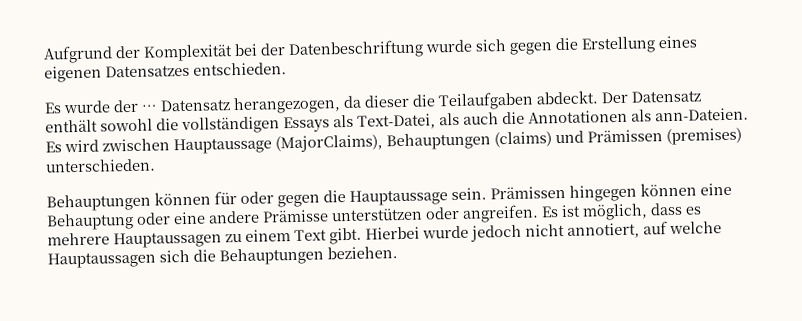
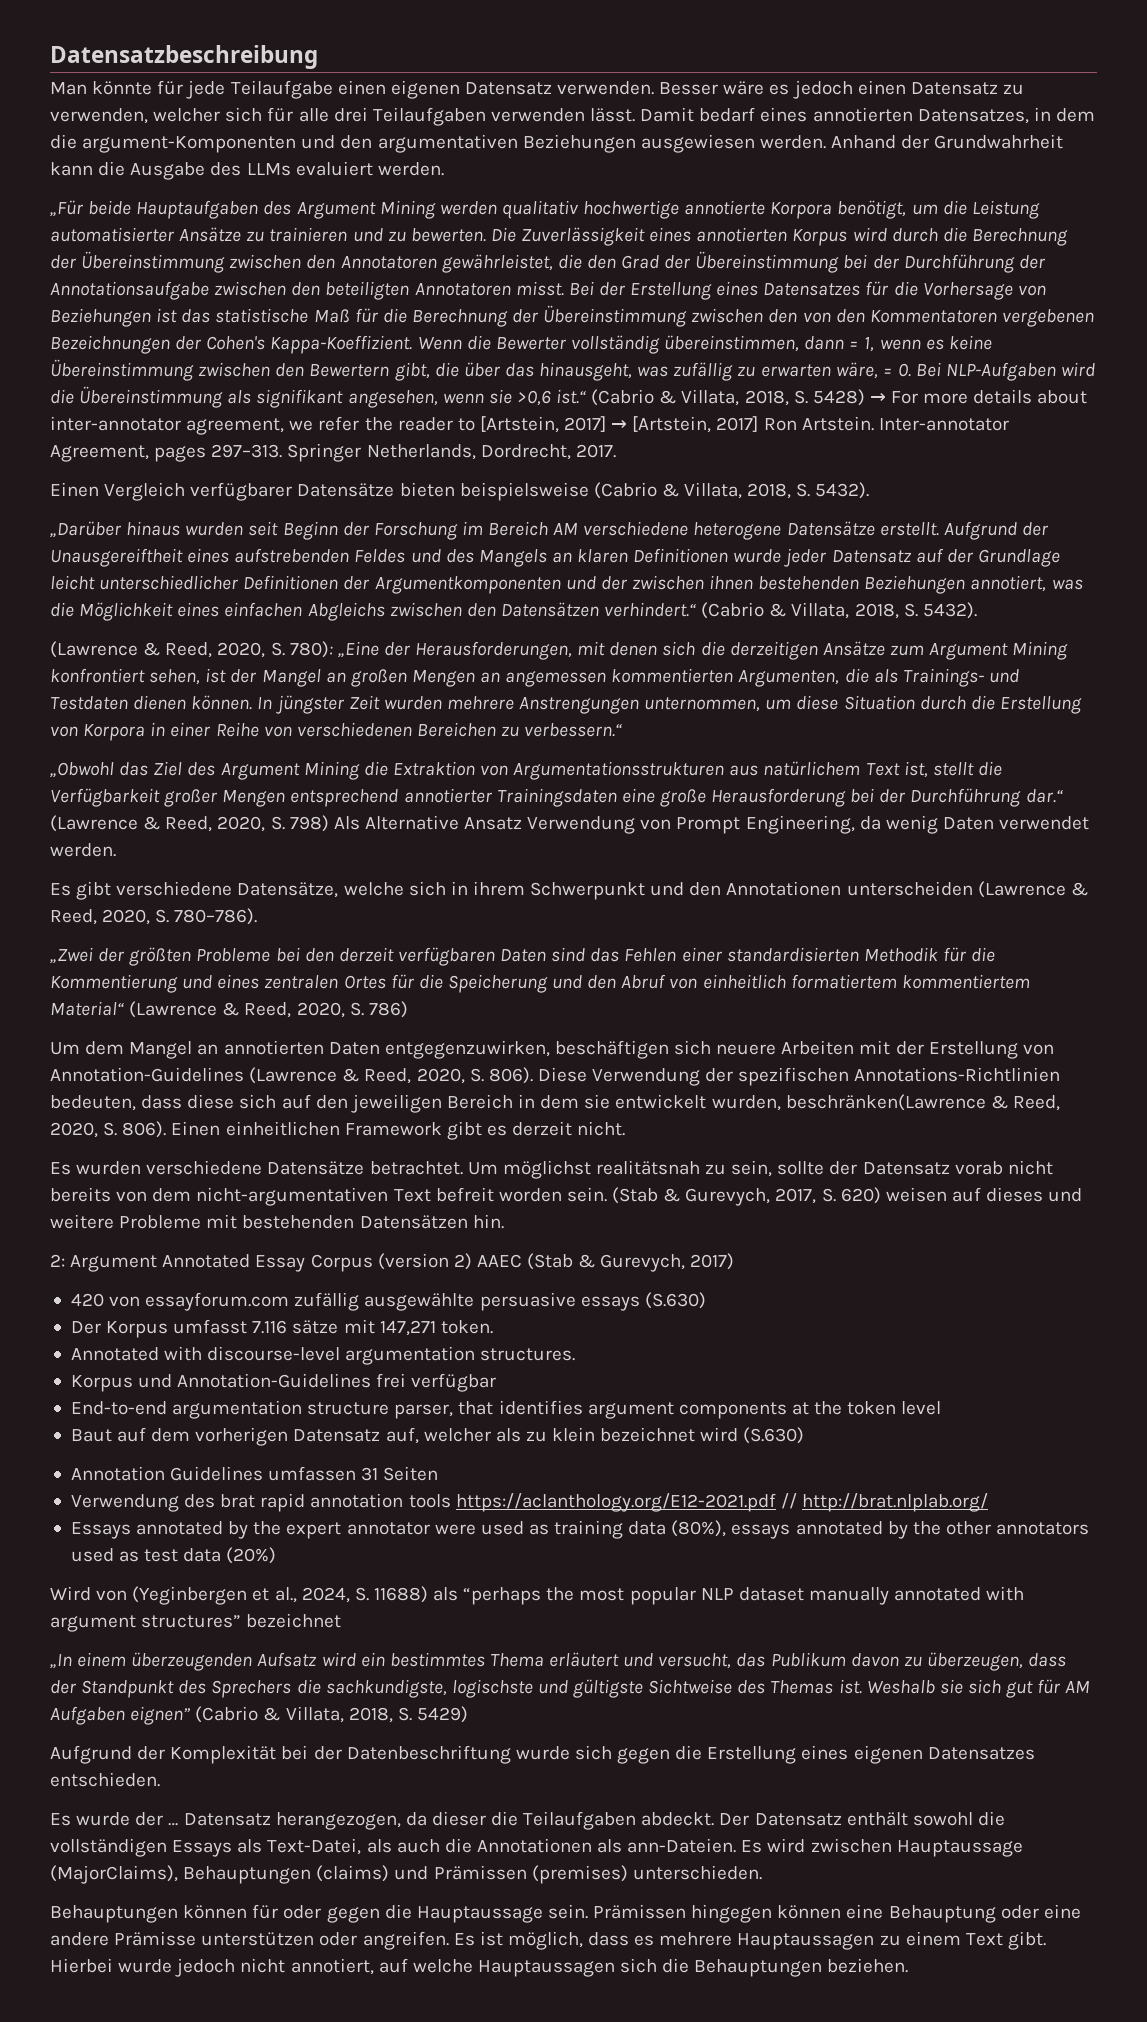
+ Datensatzbeschreibung
+ Man könnte für jede Teilaufgabe einen eigenen Datensatz verwenden. Besser wäre es jedoch einen Datensatz zu verwenden, welcher sich für alle drei Teilaufgaben verwenden lässt. Damit bedarf eines annotierten Datensatzes, in dem die argument-Komponenten und den argumentativen Beziehungen ausgewiesen werden. Anhand der Grundwahrheit kann die Ausgabe des LLMs evaluiert werden.
+ „Für beide Hauptaufgaben des Argument Mining werden qualitativ hochwertige annotierte Korpora benötigt, um die Leistung automatisierter Ansätze zu trainieren und zu bewerten. Die Zuverlässigkeit eines annotierten Korpus wird durch die Berechnung der Übereinstimmung zwischen den Annotatoren gewährleistet, die den Grad der Übereinstimmung bei der Durchführung der Annotationsaufgabe zwischen den beteiligten Annotatoren misst. Bei der Erstellung eines Datensatzes für die Vorhersage von Beziehungen ist das statistische Maß für die Berechnung der Übereinstimmung zwischen den von den Kommentatoren vergebenen Bezeichnungen der Cohen's Kappa-Koeffizient. Wenn die Bewerter vollständig übereinstimmen, dann = 1, wenn es keine Übereinstimmung zwischen den Bewertern gibt, die über das hinausgeht, was zufällig zu erwarten wäre, = 0. Bei NLP-Aufgaben wird die Übereinstimmung als signifikant angesehen, wenn sie >0,6 ist.“ (Cabrio & Villata, 2018, S. 5428) → For more details about inter-annotator agreement, we refer the reader to [Artstein, 2017] → [Artstein, 2017] Ron Artstein. Inter-annotator Agreement, pages 297–313. Springer Netherlands, Dordrecht, 2017.
+ Einen Vergleich verfügbarer Datensätze bieten beispielsweise (Cabrio & Villata, 2018, S. 5432).
+ „Darüber hinaus wurden seit Beginn der Forschung im Bereich AM verschiedene heterogene Datensätze erstellt. Aufgrund der Unausgereiftheit eines aufstrebenden Feldes und des Mangels an klaren Definitionen wurde jeder Datensatz auf der Grundlage leicht unterschiedlicher Definitionen der Argumentkomponenten und der zwischen ihnen bestehenden Beziehungen annotiert, was die Möglichkeit eines einfachen Abgleichs zwischen den Datensätzen verhindert.“ (Cabrio & Villata, 2018, S. 5432).
+ (Lawrence & Reed, 2020, S. 780): „Eine der Herausforderungen, mit denen sich die derzeitigen Ansätze zum Argument Mining konfrontiert sehen, ist der Mangel an großen Mengen an angemessen kommentierten Argumenten, die als Trainings- und Testdaten dienen können. In jüngster Zeit wurden mehrere Anstrengungen unternommen, um diese Situation durch die Erstellung von Korpora in einer Reihe von verschiedenen Bereichen zu verbessern.“
+ „Obwohl das Ziel des Argument Mining die Extraktion von Argumentationsstrukturen aus natürlichem Text ist, stellt die Verfügbarkeit großer Mengen entsprechend annotierter Trainingsdaten eine große Herausforderung bei der Durchführung dar.“ (Lawrence & Reed, 2020, S. 798) Als Alternative Ansatz Verwendung von Prompt Engineering, da wenig Daten verwendet werden.
+ Es gibt verschiedene Datensätze, welche sich in ihrem Schwerpunkt und den Annotationen unterscheiden (Lawrence & Reed, 2020, S. 780–786).
+ „Zwei der größten Probleme bei den derzeit verfügbaren Daten sind das Fehlen einer standardisierten Methodik für die Kommentierung und eines zentralen Ortes für die Speicherung und den Abruf von einheitlich formatiertem kommentiertem Material“ (Lawrence & Reed, 2020, S. 786)
+ Um dem Mangel an annotierten Daten entgegenzuwirken, beschäftigen sich neuere Arbeiten mit der Erstellung von Annotation-Guidelines (Lawrence & Reed, 2020, S. 806). Diese Verwendung der spezifischen Annotations-Richtlinien bedeuten, dass diese sich auf den jeweiligen Bereich in dem sie entwickelt wurden, beschränken(Lawrence & Reed, 2020, S. 806). Einen einheitlichen Framework gibt es derzeit nicht.
+ Es wurden verschiedene Datensätze betrachtet. Um möglichst realitätsnah zu sein, sollte der Datensatz vorab nicht bereits von dem nicht-argumentativen Text befreit worden sein. (Stab & Gurevych, 2017, S. 620) weisen auf dieses und weitere Probleme mit bestehenden Datensätzen hin.
+ 2: Argument Annotated Essay Corpus (version 2) AAEC (Stab & Gurevych, 2017)
+ 420 von essayforum.com zufällig ausgewählte persuasive essays (S.630)
+ Der Korpus umfasst 7.116 sätze mit 147,271 token.
+ Annotated with discourse-level argumentation structures.
+ Korpus und Annotation-Guidelines frei verfügbar
+ End-to-end argumentation structure parser, that identifies argument components at the token level
+ Baut auf dem vorherigen Datensatz auf, welcher als zu klein bezeichnet wird (S.630)
+ Annotation Guidelines umfassen 31 Seiten
+ Verwendung des brat rapid annotation tools https://aclanthology.org/E12-2021.pdf // http://brat.nlplab.org/
+ Essays annotated by the expert annotator were used as training data (80%), essays annotated by the other annotators used as test data (20%)
+ Wird von (Yeginbergen et al., 2024, S. 11688) als “perhaps the most popular NLP dataset manually annotated with argument structures” bezeichnet
+ „In einem überzeugenden Aufsatz wird ein bestimmtes Thema erläutert und versucht, das Publikum davon zu überzeugen, dass der Standpunkt des Sprechers die sachkundigste, logischste und gültigste Sichtweise des Themas ist. Weshalb sie sich gut für AM Aufgaben eignen” (Cabrio & Villata, 2018, S. 5429)

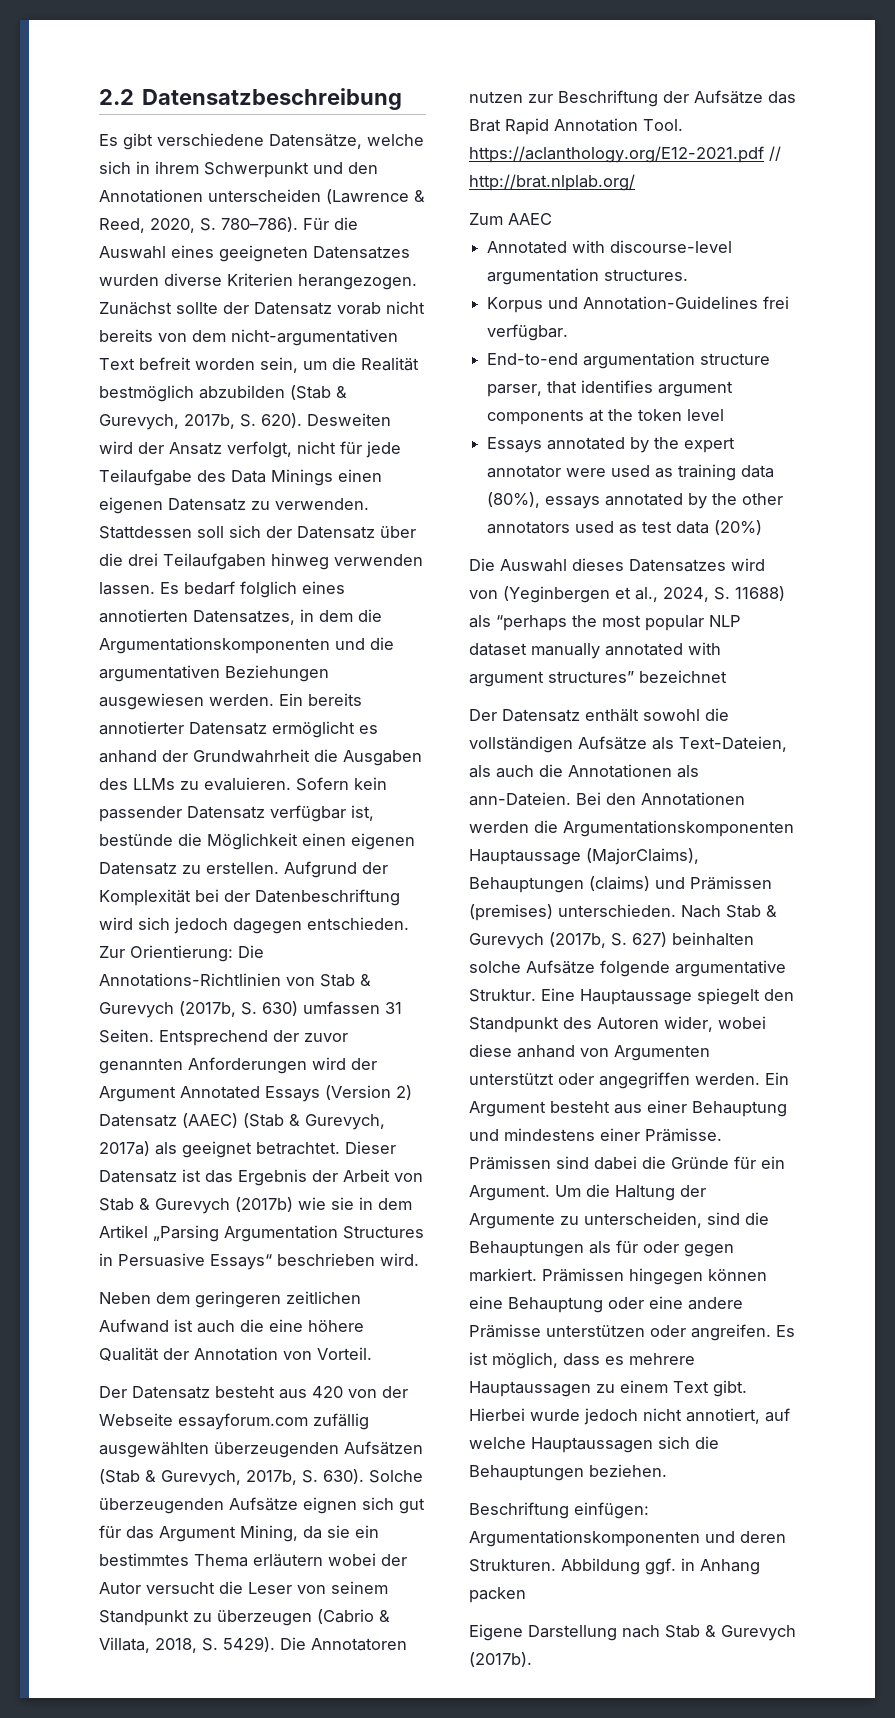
- Datensatzbeschreibung
+ 2.2 Datensatzbeschreibung
- Man könnte für jede Teilaufgabe einen eigenen Datensatz verwenden. Besser wäre es jedoch einen Datensatz zu verwenden, welcher sich für alle drei Teilaufgaben verwenden lässt. Damit bedarf eines annotierten Datensatzes, in dem die argument-Komponenten und den argumentativen Beziehungen ausgewiesen werden. Anhand der Grundwahrheit kann die Ausgabe des LLMs evaluiert werden.
- „Für beide Hauptaufgaben des Argument Mining werden qualitativ hochwertige annotierte Korpora benötigt, um die Leistung automatisierter Ansätze zu trainieren und zu bewerten. Die Zuverlässigkeit eines annotierten Korpus wird durch die Berechnung der Übereinstimmung zwischen den Annotatoren gewährleistet, die den Grad der Übereinstimmung bei der Durchführung der Annotationsaufgabe zwischen den beteiligten Annotatoren misst. Bei der Erstellung eines Datensatzes für die Vorhersage von Beziehungen ist das statistische Maß für die Berechnung der Übereinstimmung zwischen den von den Kommentatoren vergebenen Bezeichnungen der Cohen's Kappa-Koeffizient. Wenn die Bewerter vollständig übereinstimmen, dann = 1, wenn es keine Übereinstimmung zwischen den Bewertern gibt, die über das hinausgeht, was zufällig zu erwarten wäre, = 0. Bei NLP-Aufgaben wird die Übereinstimmung als signifikant angesehen, wenn sie >0,6 ist.“ (Cabrio & Villata, 2018, S. 5428) → For more details about inter-annotator agreement, we refer the reader to [Artstein, 2017] → [Artstein, 2017] Ron Artstein. Inter-annotator Agreement, pages 297–313. Springer Netherlands, Dordrecht, 2017.
- Einen Vergleich verfügbarer Datensätze bieten beispielsweise (Cabrio & Villata, 2018, S. 5432).
- „Darüber hinaus wurden seit Beginn der Forschung im Bereich AM verschiedene heterogene Datensätze erstellt. Aufgrund der Unausgereiftheit eines aufstrebenden Feldes und des Mangels an klaren Definitionen wurde jeder Datensatz auf der Grundlage leicht unterschiedlicher Definitionen der Argumentkomponenten und der zwischen ihnen bestehenden Beziehungen annotiert, was die Möglichkeit eines einfachen Abgleichs zwischen den Datensätzen verhindert.“ (Cabrio & Villata, 2018, S. 5432).
- (Lawrence & Reed, 2020, S. 780): „Eine der Herausforderungen, mit denen sich die derzeitigen Ansätze zum Argument Mining konfrontiert sehen, ist der Mangel an großen Mengen an angemessen kommentierten Argumenten, die als Trainings- und Testdaten dienen können. In jüngster Zeit wurden mehrere Anstrengungen unternommen, um diese Situation durch die Erstellung von Korpora in einer Reihe von verschiedenen Bereichen zu verbessern.“
- „Obwohl das Ziel des Argument Mining die Extraktion von Argumentationsstrukturen aus natürlichem Text ist, stellt die Verfügbarkeit großer Mengen entsprechend annotierter Trainingsdaten eine große Herausforderung bei der Durchführung dar.“ (Lawrence & Reed, 2020, S. 798) Als Alternative Ansatz Verwendung von Prompt Engineering, da wenig Daten verwendet werden.
- Es gibt verschiedene Datensätze, welche sich in ihrem Schwerpunkt und den Annotationen unterscheiden (Lawrence & Reed, 2020, S. 780–786).
- „Zwei der größten Probleme bei den derzeit verfügbaren Daten sind das Fehlen einer standardisierten Methodik für die Kommentierung und eines zentralen Ortes für die Speicherung und den Abruf von einheitlich formatiertem kommentiertem Material“ (Lawrence & Reed, 2020, S. 786)
- Um dem Mangel an annotierten Daten entgegenzuwirken, beschäftigen sich neuere Arbeiten mit der Erstellung von Annotation-Guidelines (Lawrence & Reed, 2020, S. 806). Diese Verwendung der spezifischen Annotations-Richtlinien bedeuten, dass diese sich auf den jeweiligen Bereich in dem sie entwickelt wurden, beschränken(Lawrence & Reed, 2020, S. 806). Einen einheitlichen Framework gibt es derzeit nicht.
- Es wurden verschiedene Datensätze betrachtet. Um möglichst realitätsnah zu sein, sollte der Datensatz vorab nicht bereits von dem nicht-argumentativen Text befreit worden sein. (Stab & Gurevych, 2017, S. 620) weisen auf dieses und weitere Probleme mit bestehenden Datensätzen hin.
- 2: Argument Annotated Essay Corpus (version 2) AAEC (Stab & Gurevych, 2017)
- 420 von essayforum.com zufällig ausgewählte persuasive essays (S.630)
- Der Korpus umfasst 7.116 sätze mit 147,271 token.
+ Es gibt verschiedene Datensätze, welche sich in ihrem Schwerpunkt und den Annotationen unterscheiden (Lawrence & Reed, 2020, S. 780–786). Für die Auswahl eines geeigneten Datensatzes wurden diverse Kriterien herangezogen. Zunächst sollte der Datensatz vorab nicht bereits von dem nicht-argumentativen Text befreit worden sein, um die Realität bestmöglich abzubilden (Stab & Gurevych, 2017b, S. 620). Desweiten wird der Ansatz verfolgt, nicht für jede Teilaufgabe des Data Minings einen eigenen Datensatz zu verwenden. Stattdessen soll sich der Datensatz über die drei Teilaufgaben hinweg verwenden lassen. Es bedarf folglich eines annotierten Datensatzes, in dem die Argumentationskomponenten und die argumentativen Beziehungen ausgewiesen werden. Ein bereits annotierter Datensatz ermöglicht es anhand der Grundwahrheit die Ausgaben des LLMs zu evaluieren. Sofern kein passender Datensatz verfügbar ist, bestünde die Möglichkeit einen eigenen Datensatz zu erstellen. Aufgrund der Komplexität bei der Datenbeschriftung wird sich jedoch dagegen entschieden. Zur Orientierung: Die Annotations-Richtlinien von Stab & Gurevych (2017b, S. 630) umfassen 31 Seiten. Entsprechend der zuvor genannten Anforderungen wird der Argument Annotated Essays (Version 2) Datensatz (AAEC) (Stab & Gurevych, 2017a) als geeignet betrachtet. Dieser Datensatz ist das Ergebnis der Arbeit von Stab & Gurevych (2017b) wie sie in dem Artikel „Parsing Argumentation Structures in Persuasive Essays“ beschrieben wird.
+ Neben dem geringeren zeitlichen Aufwand ist auch die eine höhere Qualität der Annotation von Vorteil.
+ Der Datensatz besteht aus 420 von der Webseite essayforum.com zufällig ausgewählten überzeugenden Aufsätzen (Stab & Gurevych, 2017b, S. 630). Solche überzeugenden Aufsätze eignen sich gut für das Argument Mining, da sie ein bestimmtes Thema erläutern wobei der Autor versucht die Leser von seinem Standpunkt zu überzeugen (Cabrio & Villata, 2018, S. 5429). Die Annotatoren nutzen zur Beschriftung der Aufsätze das Brat Rapid Annotation Tool. https://aclanthology.org/E12-2021.pdf // http://brat.nlplab.org/
+ Zum AAEC
- Korpus und Annotation-Guidelines frei verfügbar
+ Korpus und Annotation-Guidelines frei verfügbar.
- Baut auf dem vorherigen Datensatz auf, welcher als zu klein bezeichnet wird (S.630)
- Annotation Guidelines umfassen 31 Seiten
- Verwendung des brat rapid annotation tools https://aclanthology.org/E12-2021.pdf // http://brat.nlplab.org/
- Wird von (Yeginbergen et al., 2024, S. 11688) als “perhaps the most popular NLP dataset manually annotated with argument structures” bezeichnet
+ Die Auswahl dieses Datensatzes wird von (Yeginbergen et al., 2024, S. 11688) als “perhaps the most popular NLP dataset manually annotated with argument structures” bezeichnet
- „In einem überzeugenden Aufsatz wird ein bestimmtes Thema erläutert und versucht, das Publikum davon zu überzeugen, dass der Standpunkt des Sprechers die sachkundigste, logischste und gültigste Sichtweise des Themas ist. Weshalb sie sich gut für AM Aufgaben eignen” (Cabrio & Villata, 2018, S. 5429)
- Aufgrund der Komplexität bei der Datenbeschriftung wurde sich gegen die Erstellung eines eigenen Datensatzes entschieden.
- Es wurde der … Datensatz herangezogen, da dieser die Teilaufgaben abdeckt. Der Datensatz enthält sowohl die vollständigen Essays als Text-Datei, als auch die Annotationen als ann-Dateien.
+ Der Datensatz enthält sowohl die vollständigen Aufsätze als Text-Dateien, als auch die Annotationen als ann-Dateien.
- Es wird zwischen Hauptaussage (MajorClaims), Behauptungen (claims) und Prämissen (premises) unterschieden.
- Behauptungen können für oder gegen die Hauptaussage sein.
+ Bei den Annotationen werden die Argumentationskomponenten Hauptaussage (MajorClaims), Behauptungen (claims) und Prämissen (premises) unterschieden. Nach Stab & Gurevych (2017b, S. 627) beinhalten solche Aufsätze folgende argumentative Struktur. Eine Hauptaussage spiegelt den Standpunkt des Autoren wider, wobei diese anhand von Argumenten unterstützt oder angegriffen werden. Ein Argument besteht aus einer Behauptung und mindestens einer Prämisse. Prämissen sind dabei die Gründe für ein Argument. Um die Haltung der Argumente zu unterscheiden, sind die Behauptungen als für oder gegen markiert.
+ Beschriftung einfügen: Argumentationskomponenten und deren Strukturen. Abbildung ggf. in Anhang packen
+ Eigene Darstellung nach Stab & Gurevych (2017b).

